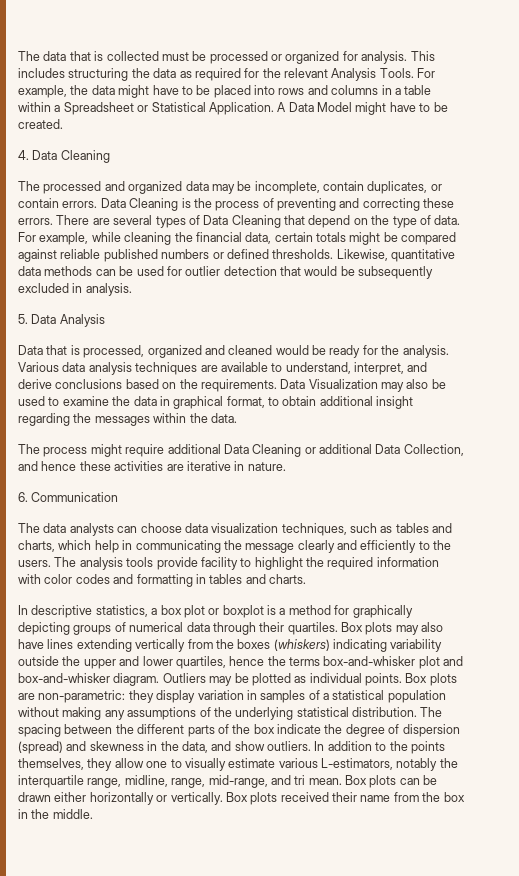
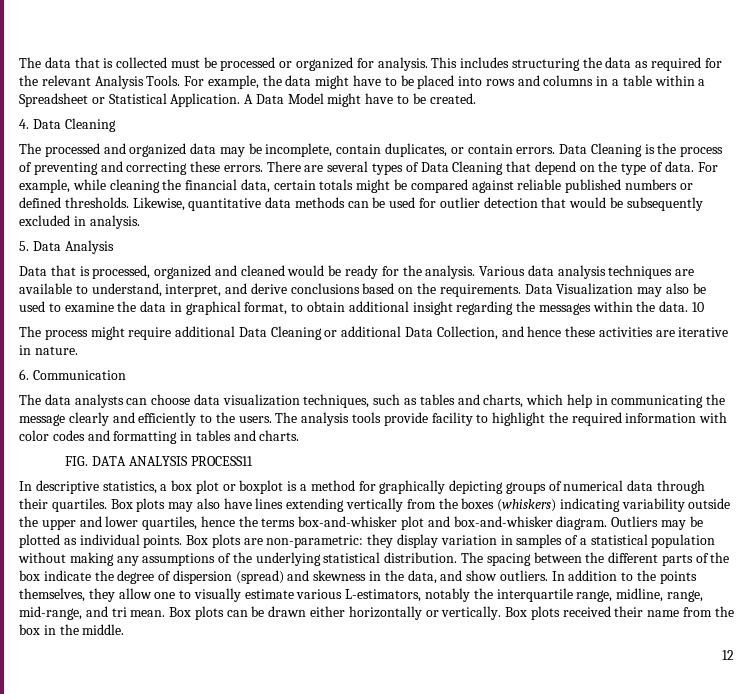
+ 10
+ FIG. DATA ANALYSIS PROCESS11
+ 12

